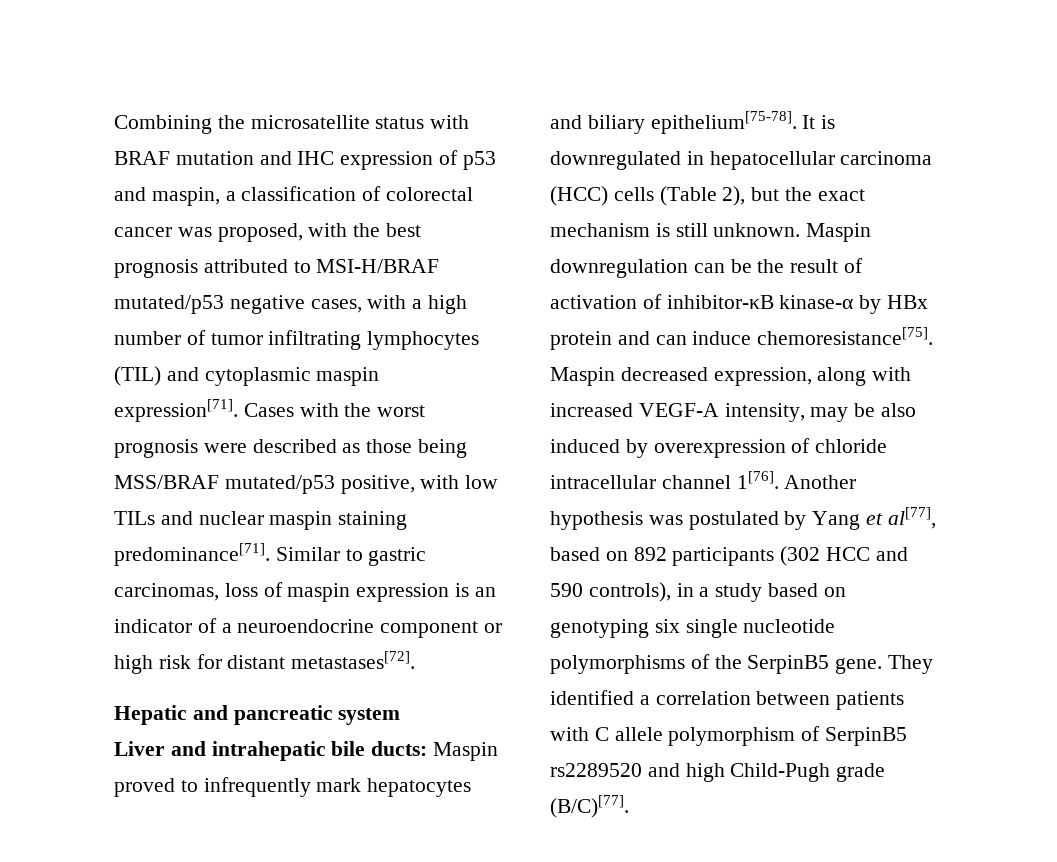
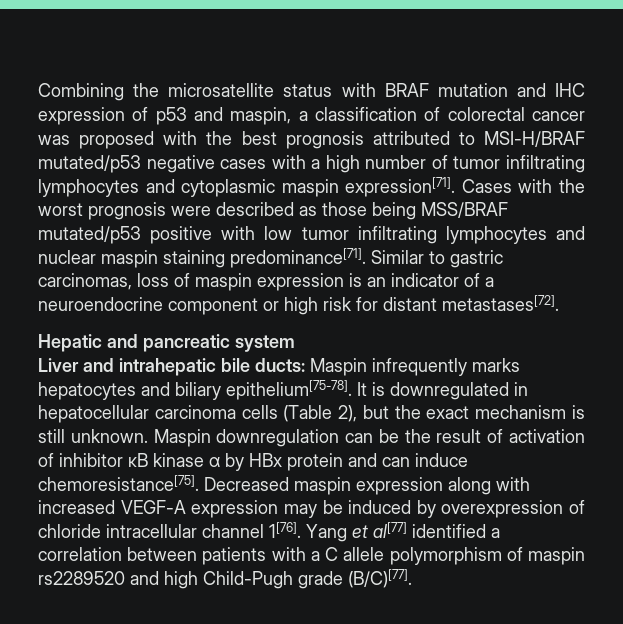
- Combining the microsatellite status with BRAF mutation and IHC expression of p53 and maspin, a classification of colorectal cancer was proposed, with the best prognosis attributed to MSI-H/BRAF mutated/p53 negative cases, with a high number of tumor infiltrating lymphocytes (TIL) and cytoplasmic maspin expression[71].
+ Combining the microsatellite status with BRAF mutation and IHC expression of p53 and maspin, a classification of colorectal cancer was proposed with the best prognosis attributed to MSI-H/BRAF mutated/p53 negative cases with a high number of tumor infiltrating lymphocytes and cytoplasmic maspin expression[71].
- Cases with the worst prognosis were described as those being MSS/BRAF mutated/p53 positive, with low TILs and nuclear maspin staining predominance[71].
+ Cases with the worst prognosis were described as those being MSS/BRAF mutated/p53 positive with low tumor infiltrating lymphocytes and nuclear maspin staining predominance[71].
- Liver and intrahepatic bile ducts: Maspin proved to infrequently mark hepatocytes and biliary epithelium[75-78].
+ Liver and intrahepatic bile ducts: Maspin infrequently marks hepatocytes and biliary epithelium[75-78].
- It is downregulated in hepatocellular carcinoma (HCC) cells (Table 2), but the exact mechanism is still unknown.
+ It is downregulated in hepatocellular carcinoma cells (Table 2), but the exact mechanism is still unknown.
- Maspin downregulation can be the result of activation of inhibitor-κB kinase-α by HBx protein and can induce chemoresistance[75].
+ Maspin downregulation can be the result of activation of inhibitor κB kinase α by HBx protein and can induce chemoresistance[75].
- Maspin decreased expression, along with increased VEGF-A intensity, may be also induced by overexpression of chloride intracellular channel 1[76].
+ Decreased maspin expression along with increased VEGF-A expression may be induced by overexpression of chloride intracellular channel 1[76].
- Another hypothesis was postulated by Yang et al[77], based on 892 participants (302 HCC and 590 controls), in a study based on genotyping six single nucleotide polymorphisms of the SerpinB5 gene. They identified a correlation between patients with C allele polymorphism of SerpinB5 rs2289520 and high Child-Pugh grade (B/C)[77].
+ Yang et al[77] identified a correlation between patients with a C allele polymorphism of maspin rs2289520 and high Child-Pugh grade (B/C)[77].

